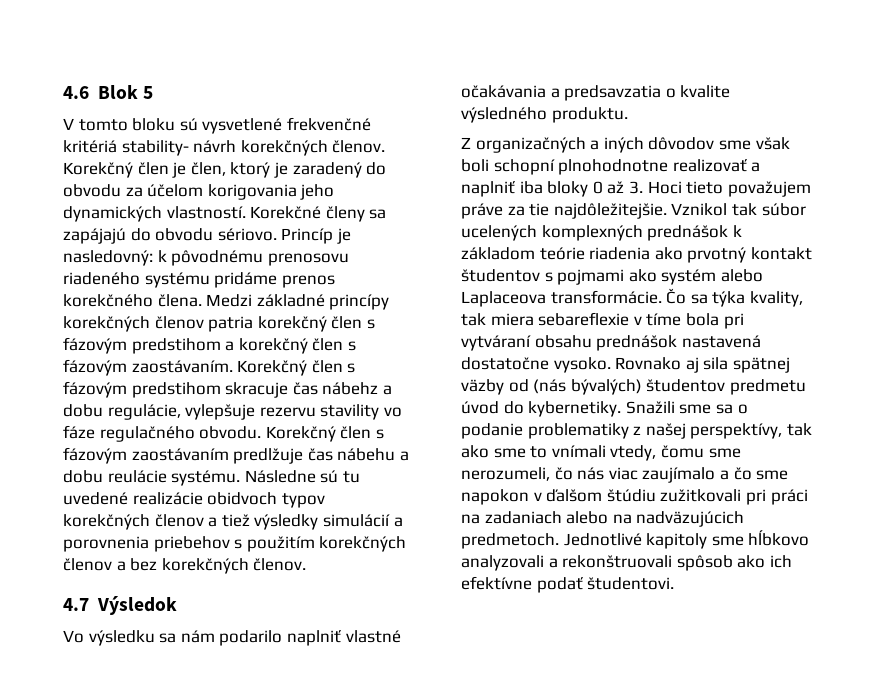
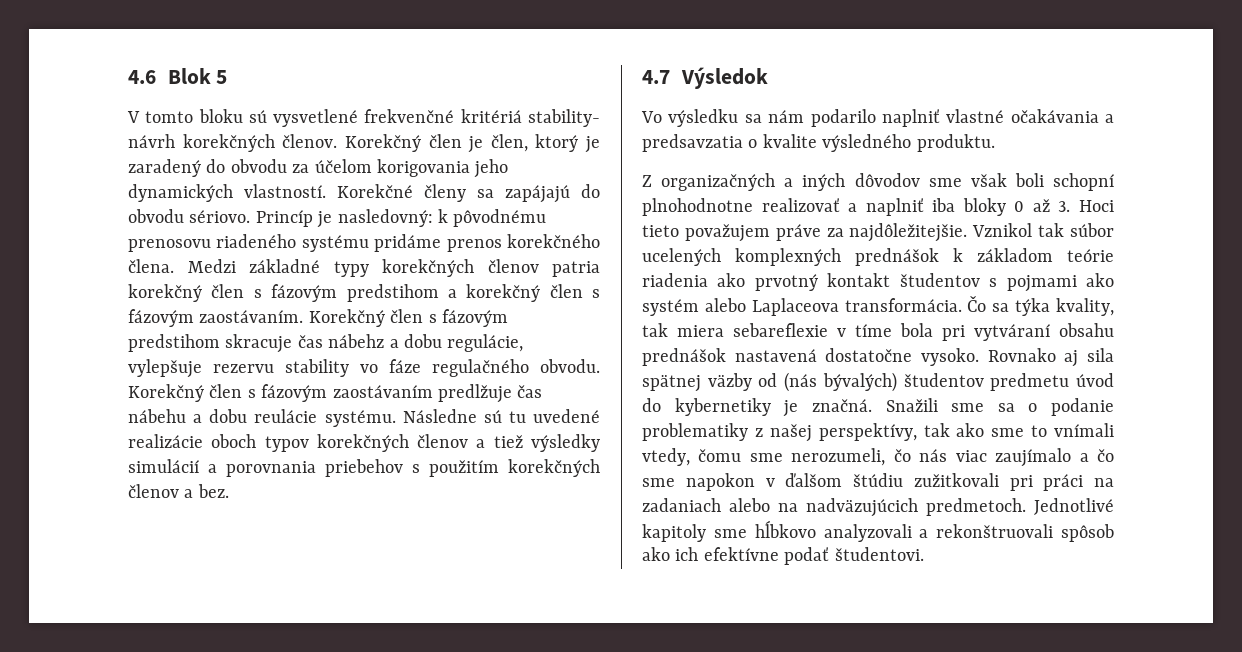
- Medzi základné princípy korekčných členov patria korekčný člen s fázovým predstihom a korekčný člen s fázovým zaostávaním.
+ Medzi základné typy korekčných členov patria korekčný člen s fázovým predstihom a korekčný člen s fázovým zaostávaním.
- Korekčný člen s fázovým predstihom skracuje čas nábehz a dobu regulácie, vylepšuje rezervu stavility vo fáze regulačného obvodu.
+ Korekčný člen s fázovým predstihom skracuje čas nábehz a dobu regulácie, vylepšuje rezervu stability vo fáze regulačného obvodu.
- Následne sú tu uvedené realizácie obidvoch typov korekčných členov a tiež výsledky simulácií a porovnenia priebehov s použitím korekčných členov a bez korekčných členov.
+ Následne sú tu uvedené realizácie oboch typov korekčných členov a tiež výsledky simulácií a porovnania priebehov s použitím korekčných členov a bez.
- Z organizačných a iných dôvodov sme však boli schopní plnohodnotne realizovať a naplniť iba bloky 0 až 3. Hoci tieto považujem práve za tie najdôležitejšie.
+ Z organizačných a iných dôvodov sme však boli schopní plnohodnotne realizovať a naplniť iba bloky 0 až 3. Hoci tieto považujem práve za najdôležitejšie.
- Vznikol tak súbor ucelených komplexných prednášok k základom teórie riadenia ako prvotný kontakt študentov s pojmami ako systém alebo Laplaceova transformácie.
+ Vznikol tak súbor ucelených komplexných prednášok k základom teórie riadenia ako prvotný kontakt študentov s pojmami ako systém alebo Laplaceova transformácia.
- Rovnako aj sila spätnej väzby od (nás bývalých) študentov predmetu úvod do kybernetiky.
+ Rovnako aj sila spätnej väzby od (nás bývalých) študentov predmetu úvod do kybernetiky je značná.

